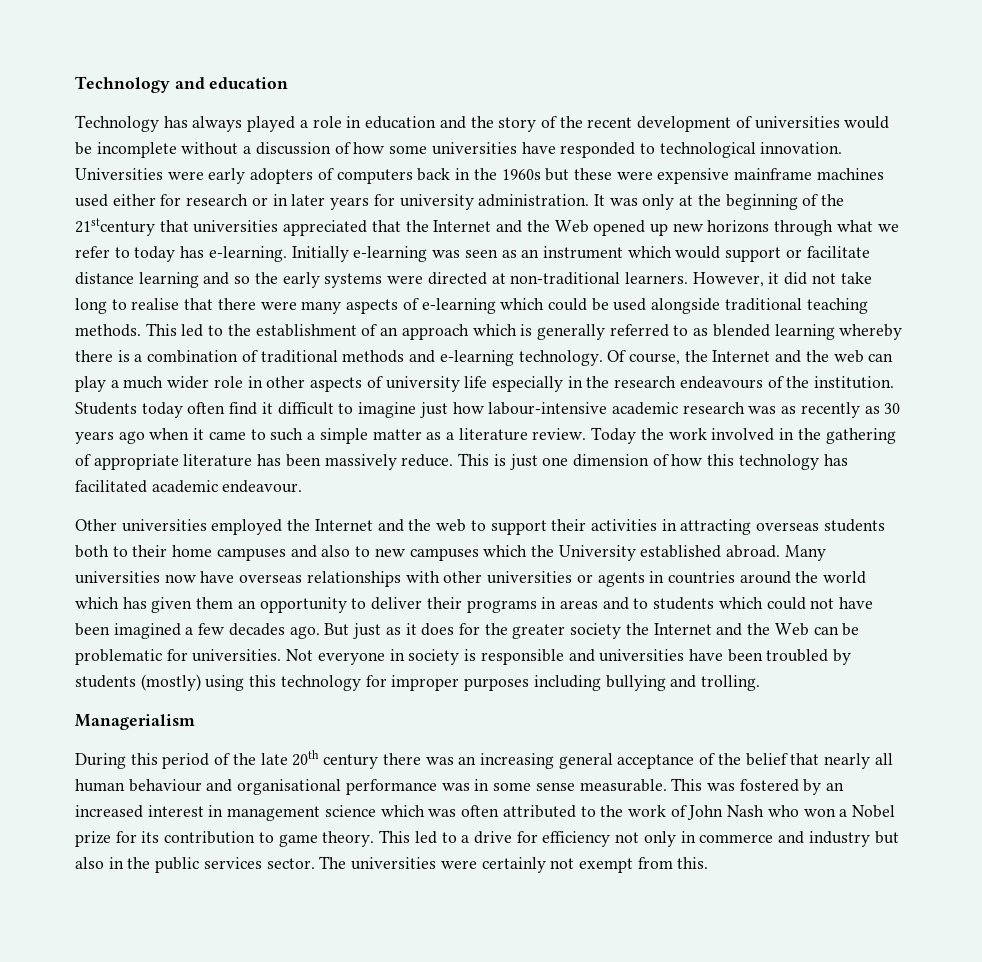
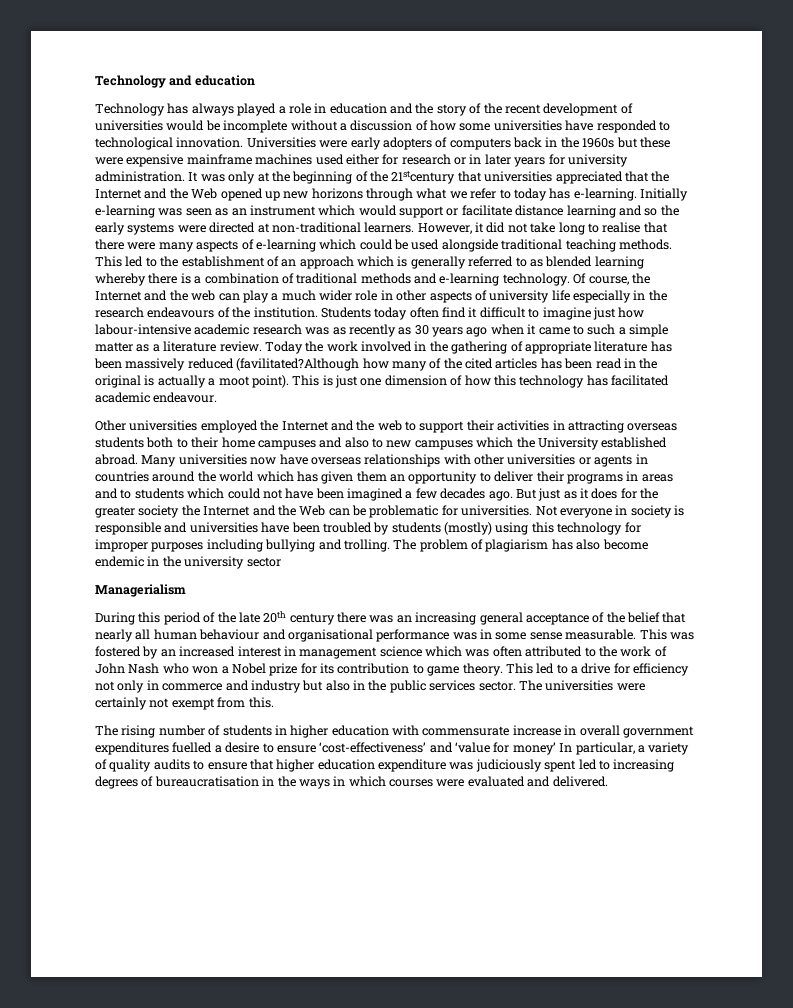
- Today the work involved in the gathering of appropriate literature has been massively reduce.
+ Today the work involved in the gathering of appropriate literature has been massively reduced (favilitated?Although how many of the cited articles has been read in the original is actually a moot point).
+ The problem of plagiarism has also become endemic in the university sector
+ The rising number of students in higher education with commensurate increase in overall government expenditures fuelled a desire to ensure ‘cost-effectiveness’ and ‘value for money’ In particular, a variety of quality audits to ensure that higher education expenditure was judiciously spent led to increasing degrees of bureaucratisation in the ways in which courses were evaluated and delivered.

